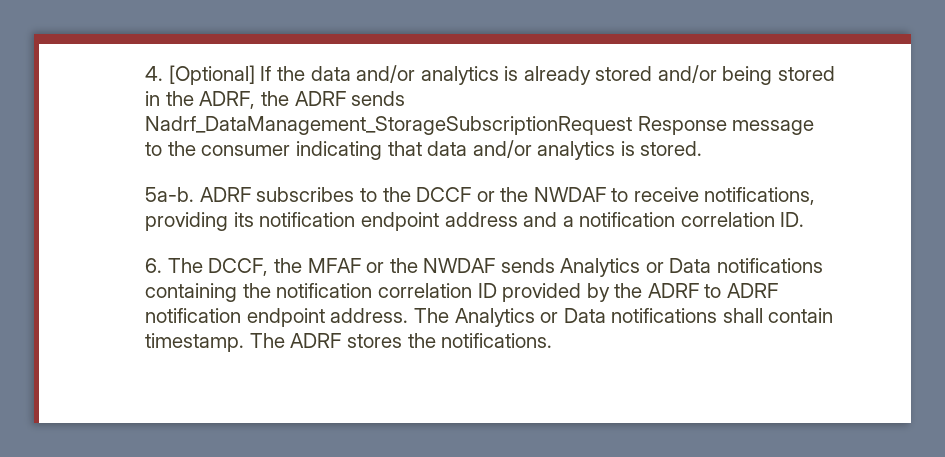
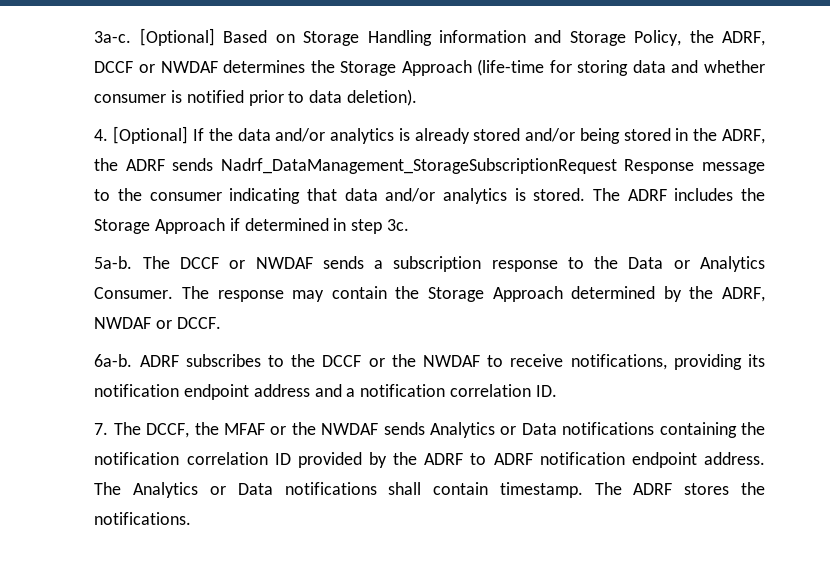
+ 3a-c. [Optional] Based on Storage Handling information and Storage Policy, the ADRF, DCCF or NWDAF determines the Storage Approach (life-time for storing data and whether consumer is notified prior to data deletion).
- 4. [Optional] If the data and/or analytics is already stored and/or being stored in the ADRF, the ADRF sends Nadrf_DataManagement_StorageSubscriptionRequest Response message to the consumer indicating that data and/or analytics is stored.
- 5a-b.
+ 4. [Optional] If the data and/or analytics is already stored and/or being stored in the ADRF, the ADRF sends Nadrf_DataManagement_StorageSubscriptionRequest Response message to the consumer indicating that data and/or analytics is stored. The ADRF includes the Storage Approach if determined in step 3c.
+ 5a-b. The DCCF or NWDAF sends a subscription response to the Data or Analytics Consumer. The response may contain the Storage Approach determined by the ADRF, NWDAF or DCCF.
+ 6a-b.
- 6. The DCCF, the MFAF or the NWDAF sends Analytics or Data notifications containing the notification correlation ID provided by the ADRF to ADRF notification endpoint address.
+ 7. The DCCF, the MFAF or the NWDAF sends Analytics or Data notifications containing the notification correlation ID provided by the ADRF to ADRF notification endpoint address.

